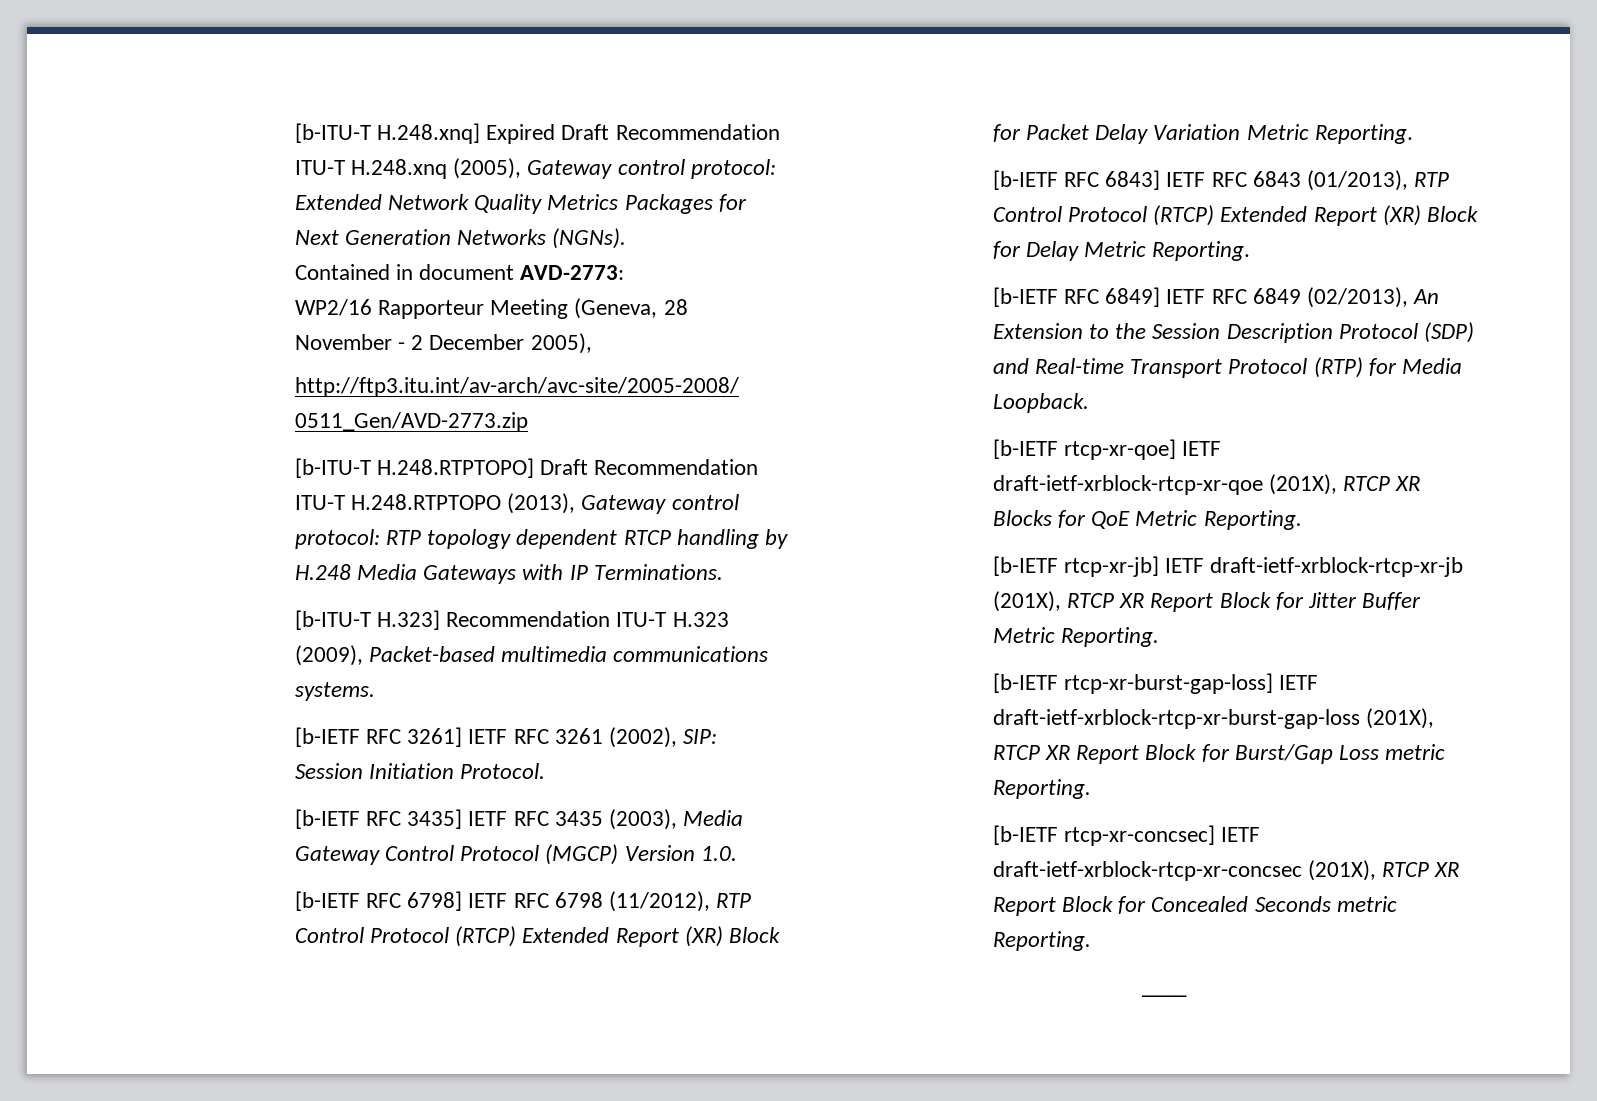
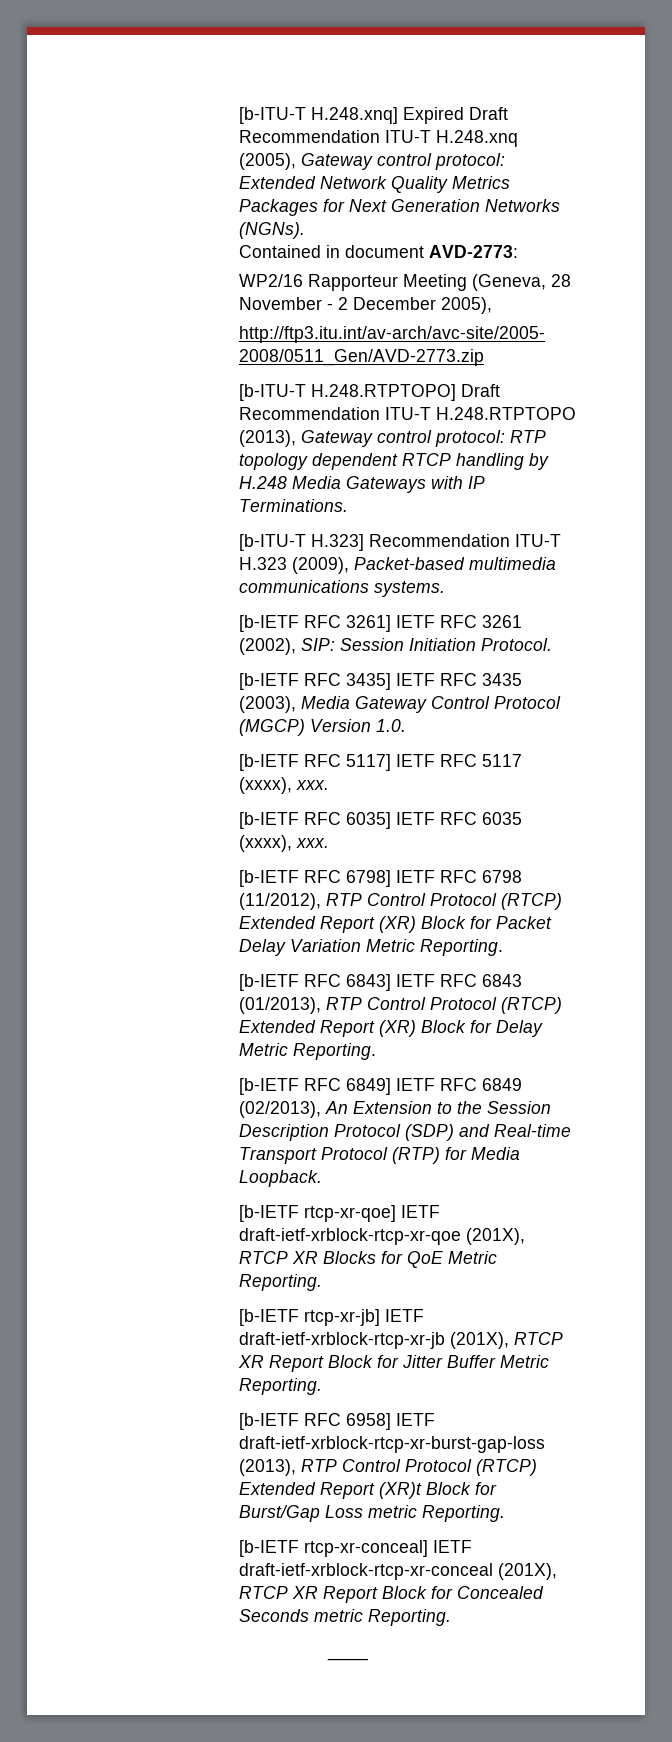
+ [b-IETF RFC 5117] IETF RFC 5117 (xxxx), xxx.
+ [b-IETF RFC 6035] IETF RFC 6035 (xxxx), xxx.
- [b-IETF rtcp-xr-burst-gap-loss] IETF draft-ietf-xrblock-rtcp-xr-burst-gap-loss (201X), RTCP XR Report Block for Burst/Gap Loss metric Reporting.
+ [b-IETF RFC 6958] IETF draft-ietf-xrblock-rtcp-xr-burst-gap-loss (2013), RTP Control Protocol (RTCP) Extended Report (XR)t Block for Burst/Gap Loss metric Reporting.
- [b-IETF rtcp-xr-concsec] IETF draft-ietf-xrblock-rtcp-xr-concsec (201X), RTCP XR Report Block for Concealed Seconds metric Reporting.
+ [b-IETF rtcp-xr-conceal] IETF draft-ietf-xrblock-rtcp-xr-conceal (201X), RTCP XR Report Block for Concealed Seconds metric Reporting.

